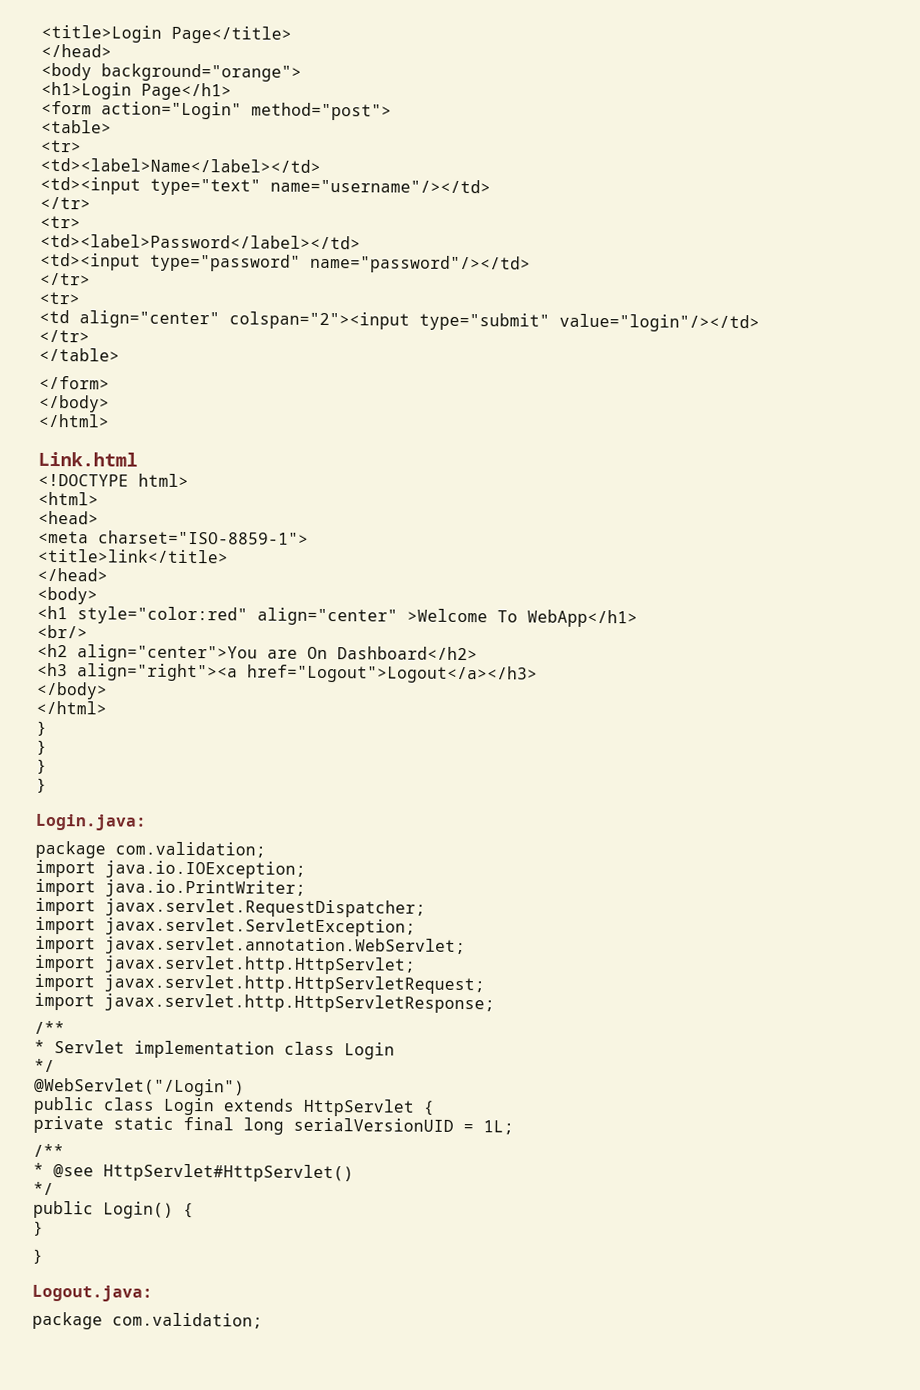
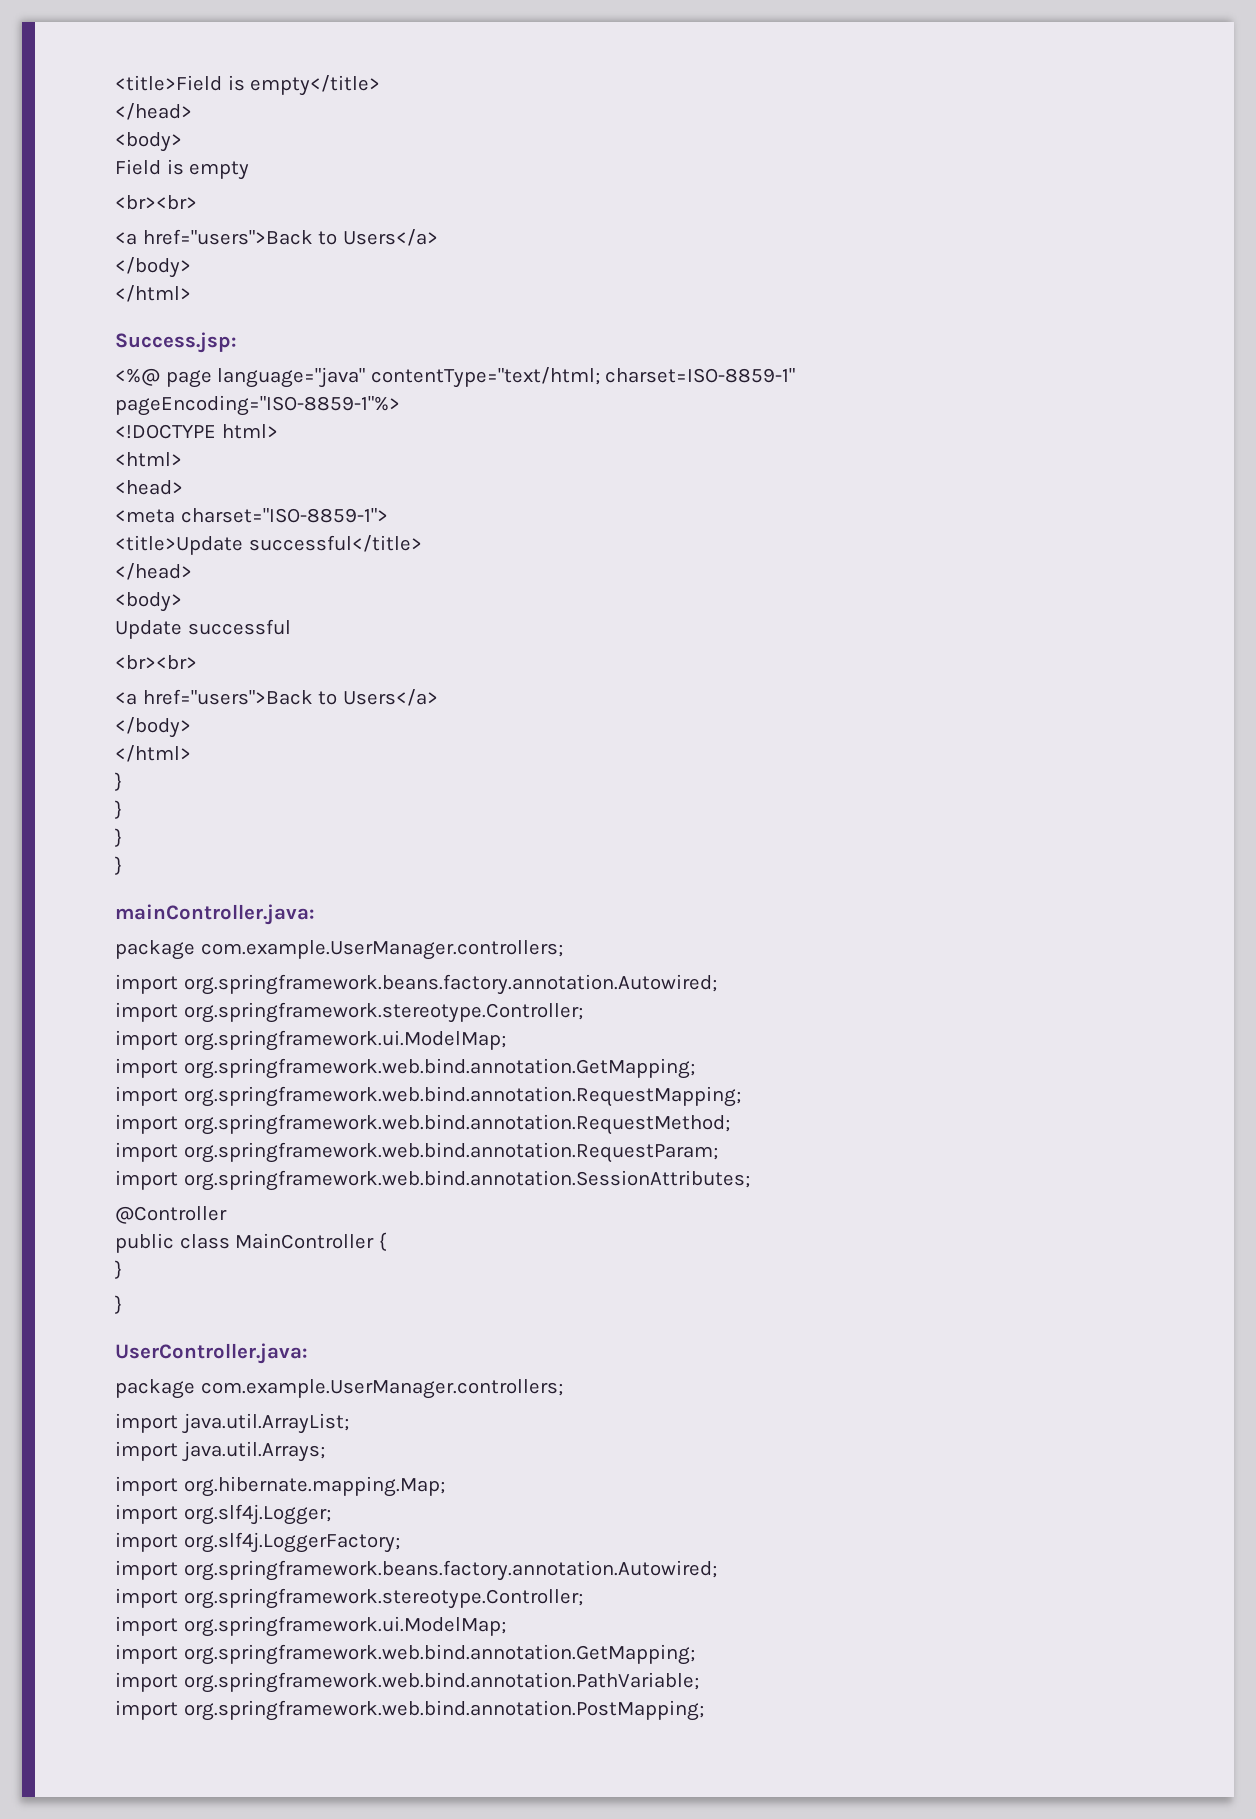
- <title>Login Page</title>
+ <title>Field is empty</title>
  </head>
- <body background="orange">
- <h1>Login Page</h1>
- <form action="Login" method="post">
- <table>
- <tr>
- <td><label>Name</label></td>
- <td><input type="text" name="username"/></td>
- </tr>
- <tr>
- <td><label>Password</label></td>
- <td><input type="password" name="password"/></td>
- </tr>
- <tr>
- <td align="center" colspan="2"><input type="submit" value="login"/></td>
- </tr>
- </table>
- </form>
+ <body>
+ Field is empty
+ <br><br>
+ <a href="users">Back to Users</a>
  </body>
  </html>
- Link.html
+ Success.jsp:
+ <%@ page language="java" contentType="text/html; charset=ISO-8859-1"
+ pageEncoding="ISO-8859-1"%>
- <title>link</title>
+ <title>Update successful</title>
  </head>
  <body>
- <h1 style="color:red" align="center" >Welcome To WebApp</h1>
- <br/>
- <h2 align="center">You are On Dashboard</h2>
- <h3 align="right"><a href="Logout">Logout</a></h3>
+ Update successful
+ <br><br>
+ <a href="users">Back to Users</a>
- Login.java:
- package com.validation;
- import java.io.IOException;
- import java.io.PrintWriter;
- import javax.servlet.RequestDispatcher;
- import javax.servlet.ServletException;
- import javax.servlet.annotation.WebServlet;
- import javax.servlet.http.HttpServlet;
- import javax.servlet.http.HttpServletRequest;
- import javax.servlet.http.HttpServletResponse;
- /**
- * Servlet implementation class Login
- */
- @WebServlet("/Login")
- public class Login extends HttpServlet {
- private static final long serialVersionUID = 1L;
- /**
- * @see HttpServlet#HttpServlet()
- */
- public Login() {
+ mainController.java:
+ package com.example.UserManager.controllers;
+ import org.springframework.beans.factory.annotation.Autowired;
+ import org.springframework.stereotype.Controller;
+ import org.springframework.ui.ModelMap;
+ import org.springframework.web.bind.annotation.GetMapping;
+ import org.springframework.web.bind.annotation.RequestMapping;
+ import org.springframework.web.bind.annotation.RequestMethod;
+ import org.springframework.web.bind.annotation.RequestParam;
+ import org.springframework.web.bind.annotation.SessionAttributes;
+ @Controller
+ public class MainController {
- Logout.java:
- package com.validation;
+ UserController.java:
+ package com.example.UserManager.controllers;
+ import java.util.ArrayList;
+ import java.util.Arrays;
+ import org.hibernate.mapping.Map;
+ import org.slf4j.Logger;
+ import org.slf4j.LoggerFactory;
+ import org.springframework.beans.factory.annotation.Autowired;
+ import org.springframework.stereotype.Controller;
+ import org.springframework.ui.ModelMap;
+ import org.springframework.web.bind.annotation.GetMapping;
+ import org.springframework.web.bind.annotation.PathVariable;
+ import org.springframework.web.bind.annotation.PostMapping;

